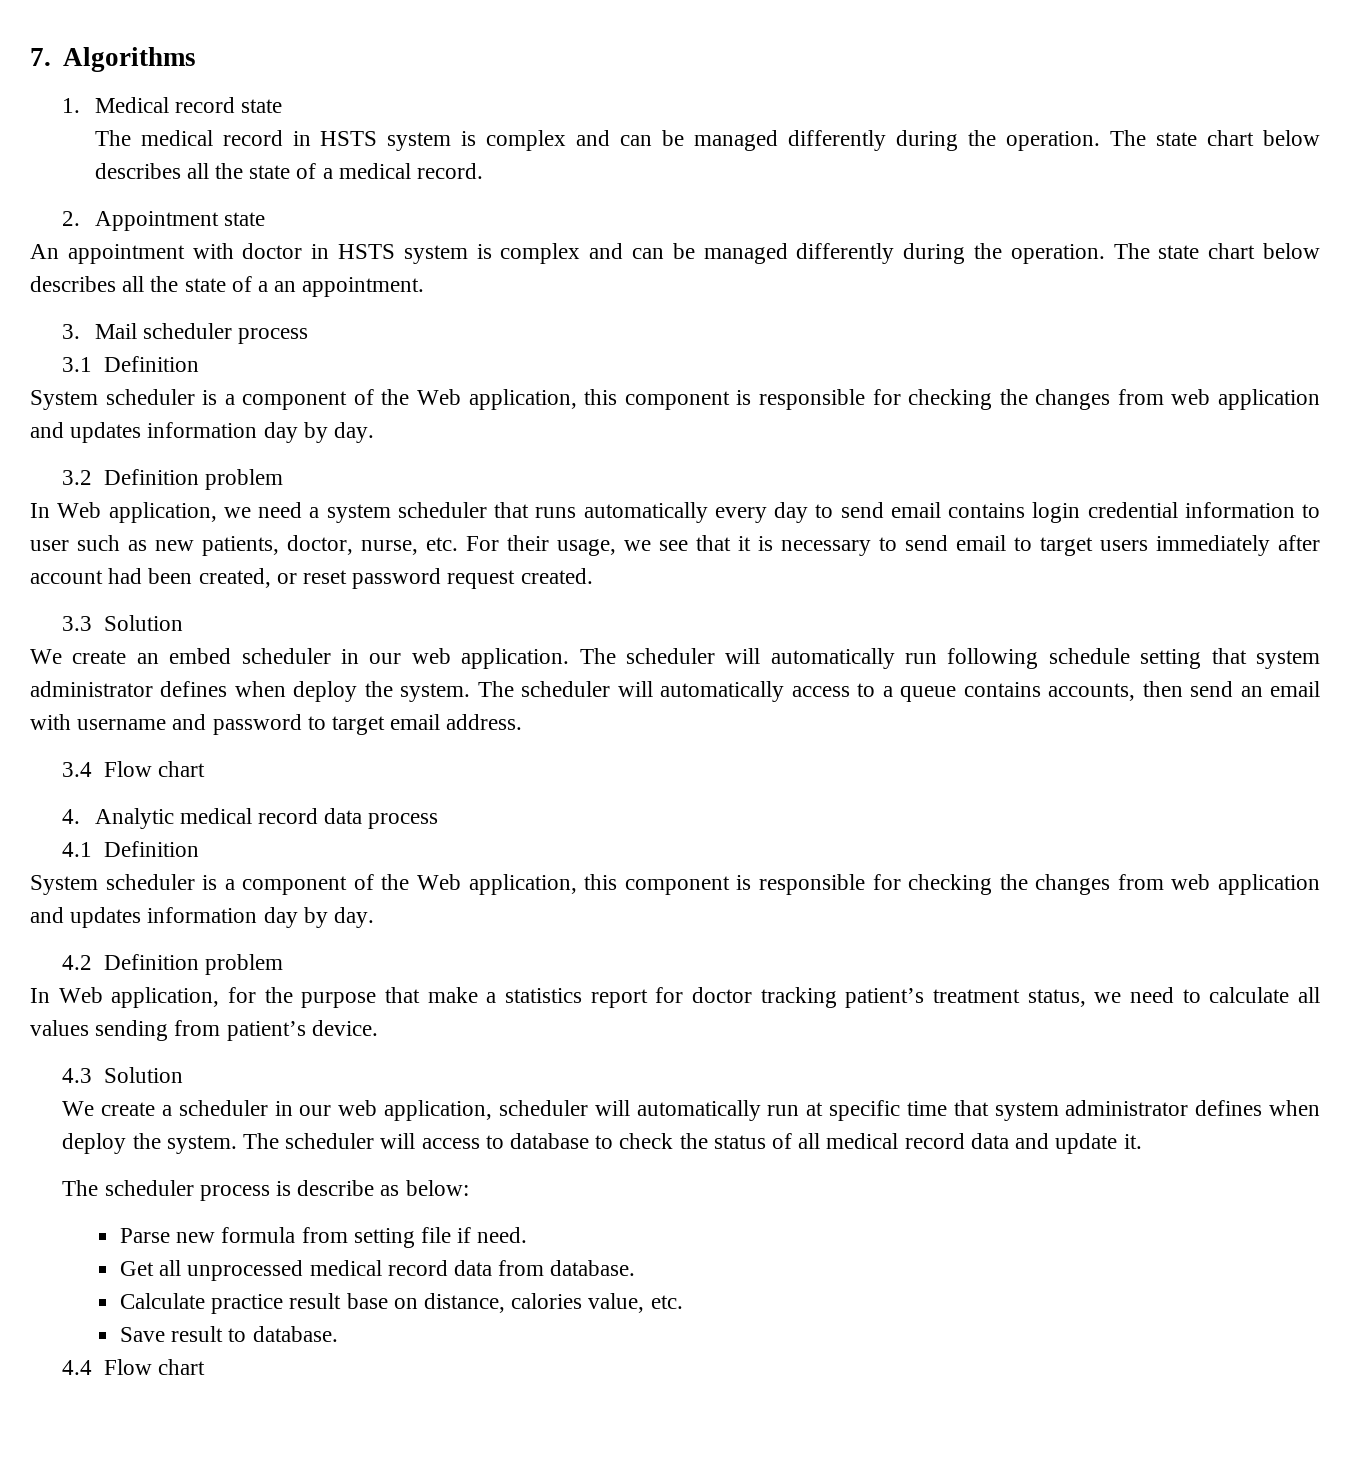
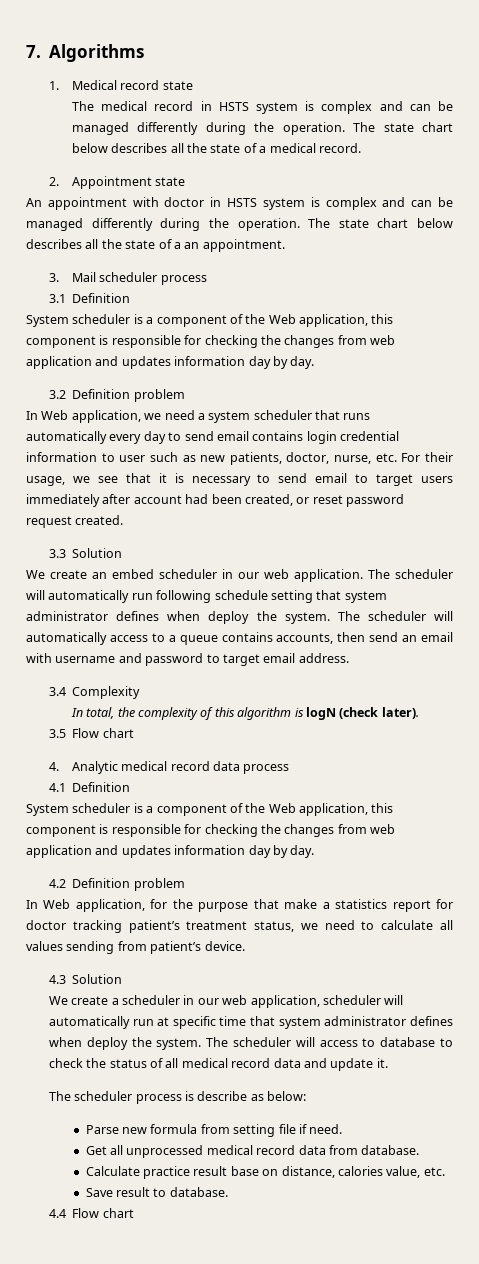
- 3.4 Flow chart
+ 3.4 Complexity
+ In total, the complexity of this algorithm is logN (check later).
+ 3.5 Flow chart

